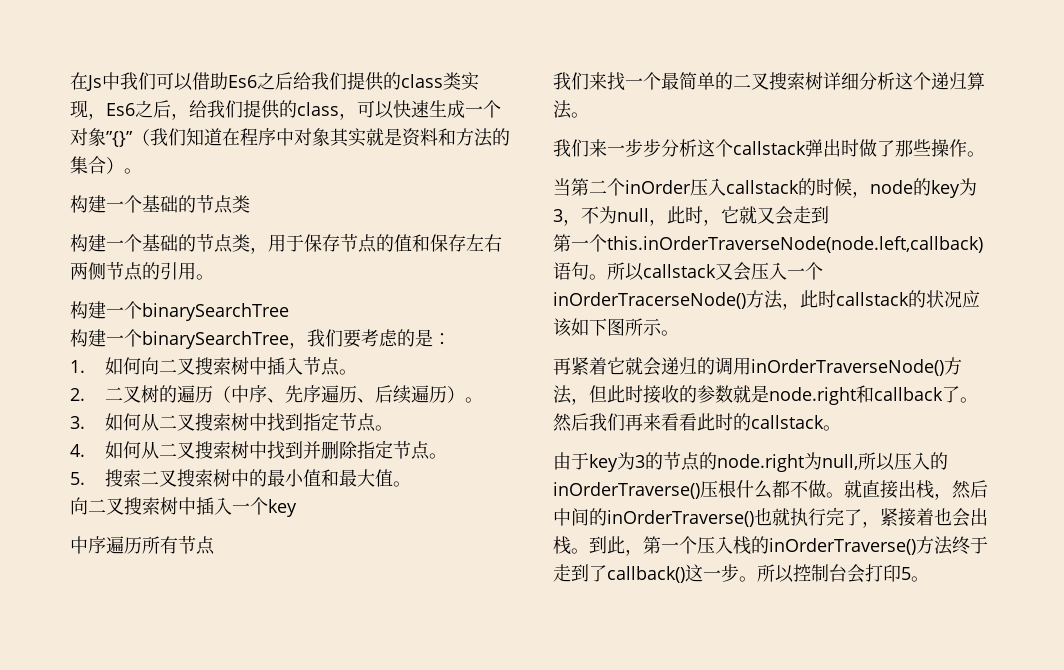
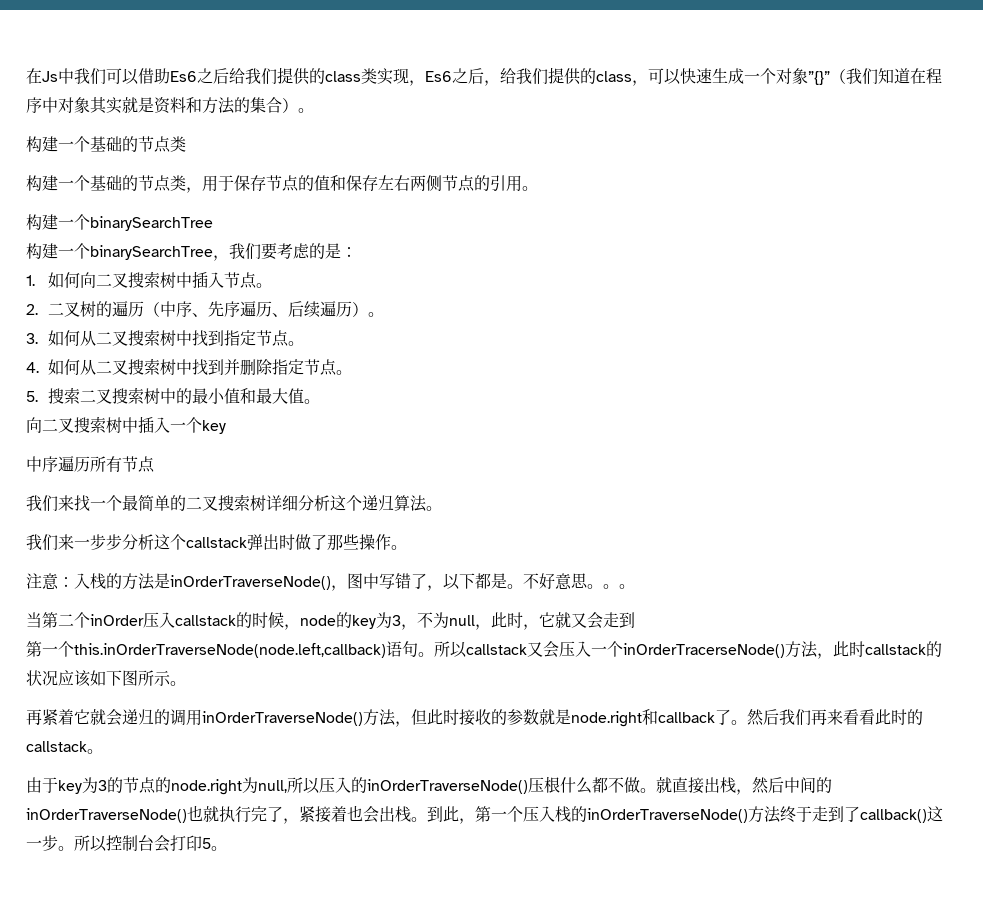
+ 注意：入栈的方法是inOrderTraverseNode()，图中写错了，以下都是。不好意思。。。
- 由于key为3的节点的node.right为null,所以压入的inOrderTraverse()压根什么都不做。
+ 由于key为3的节点的node.right为null,所以压入的inOrderTraverseNode()压根什么都不做。
- 就直接出栈，然后中间的inOrderTraverse()也就执行完了，紧接着也会出栈。
+ 就直接出栈，然后中间的inOrderTraverseNode()也就执行完了，紧接着也会出栈。
- 到此，第一个压入栈的inOrderTraverse()方法终于走到了callback()这一步。
+ 到此，第一个压入栈的inOrderTraverseNode()方法终于走到了callback()这一步。

